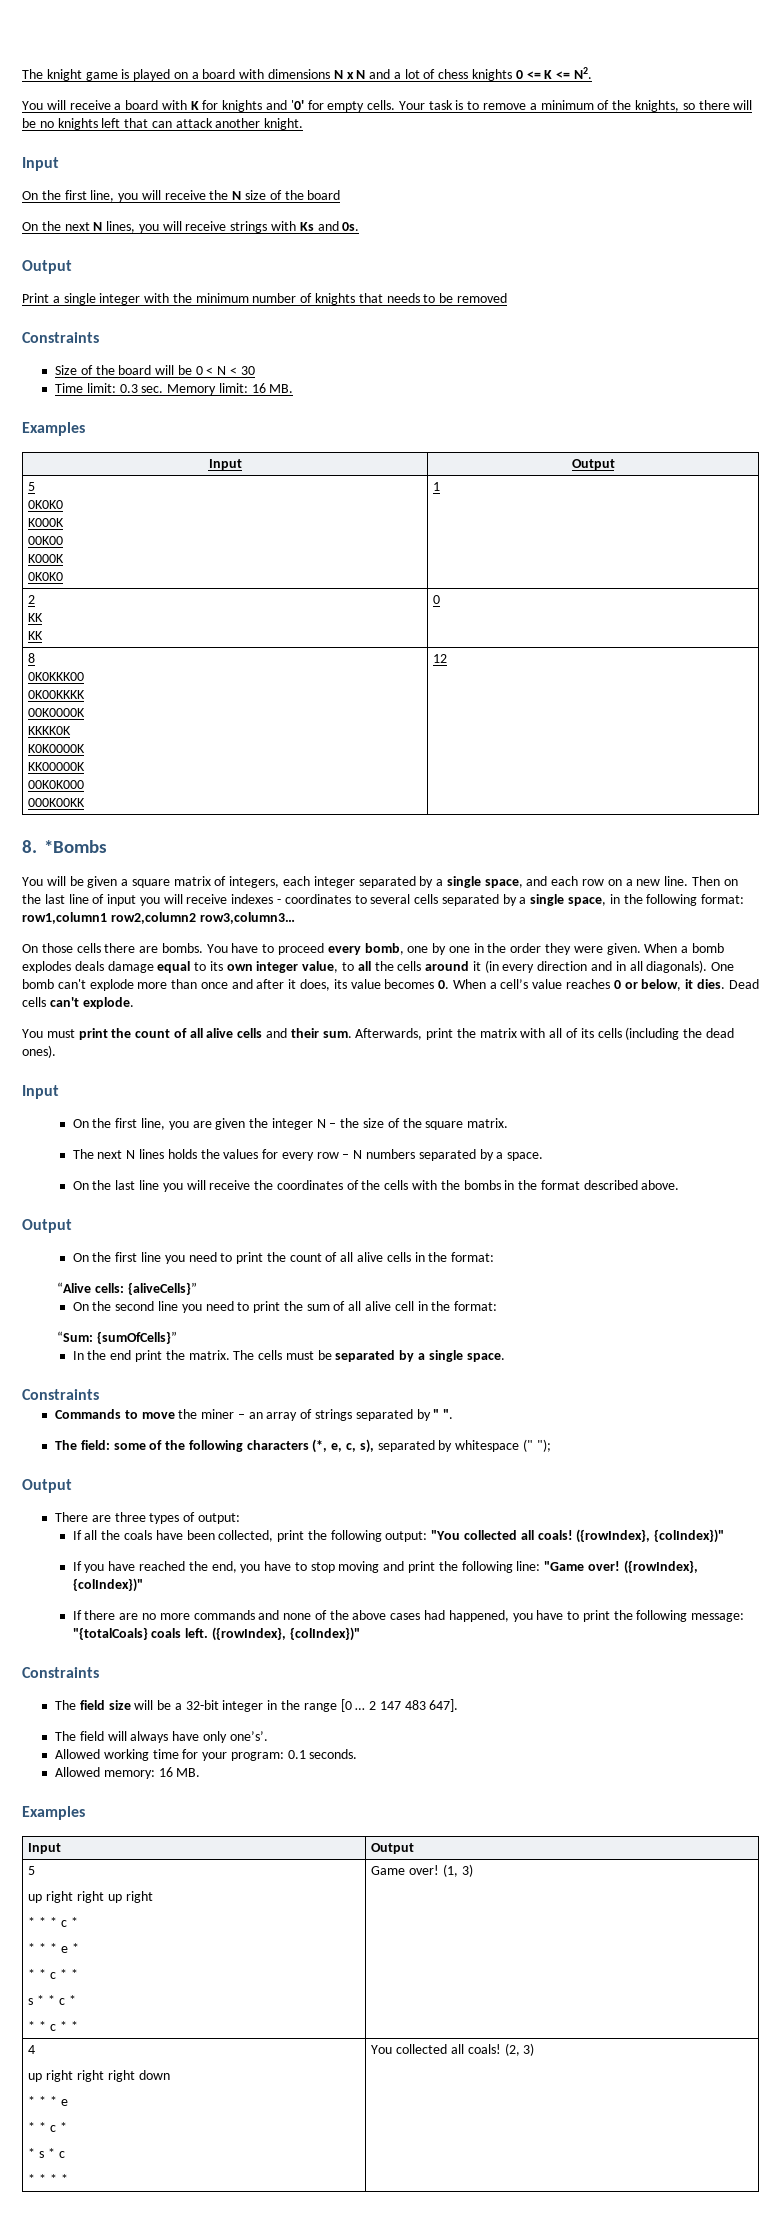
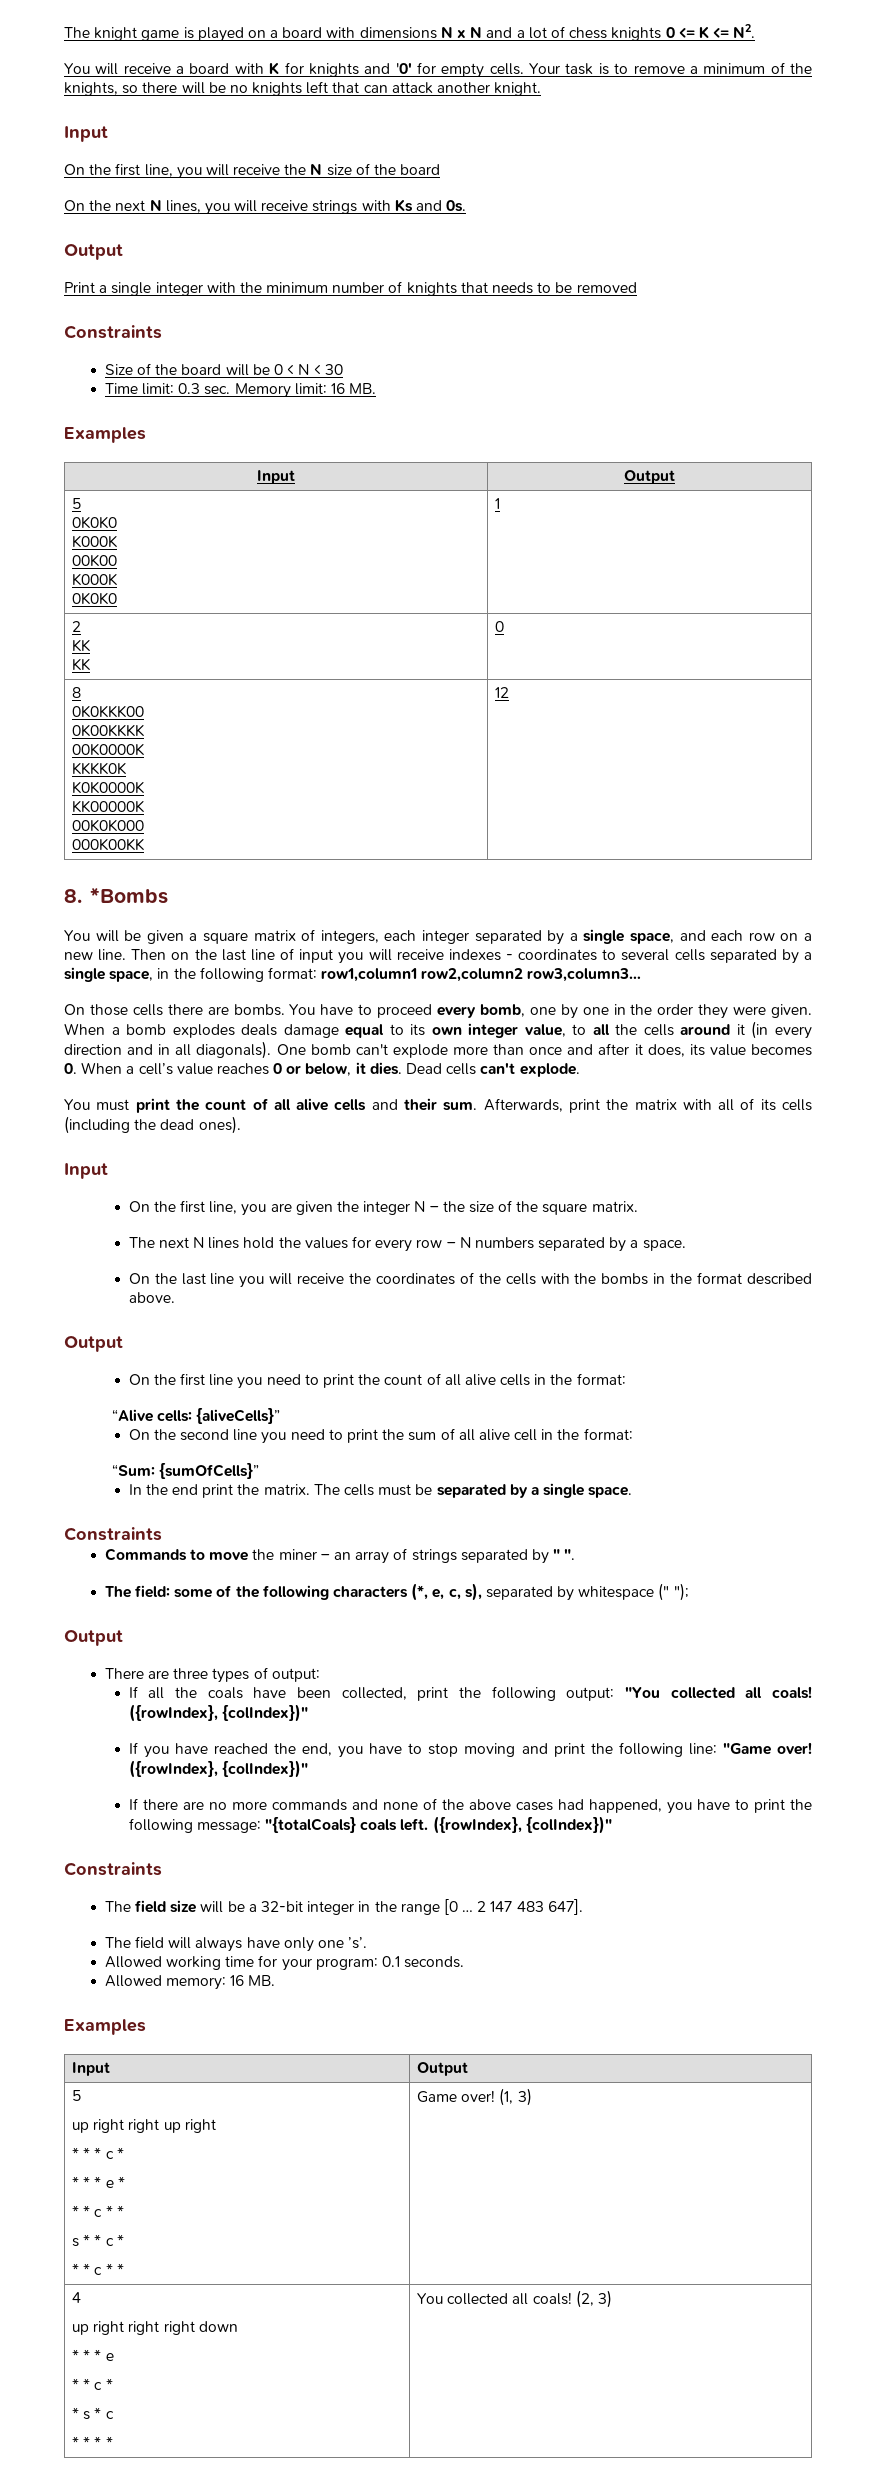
- The next N lines holds the values for every row – N numbers separated by a space.
+ The next N lines hold the values for every row – N numbers separated by a space.
- The field will always have only one’s’.
+ The field will always have only one ’s’.

